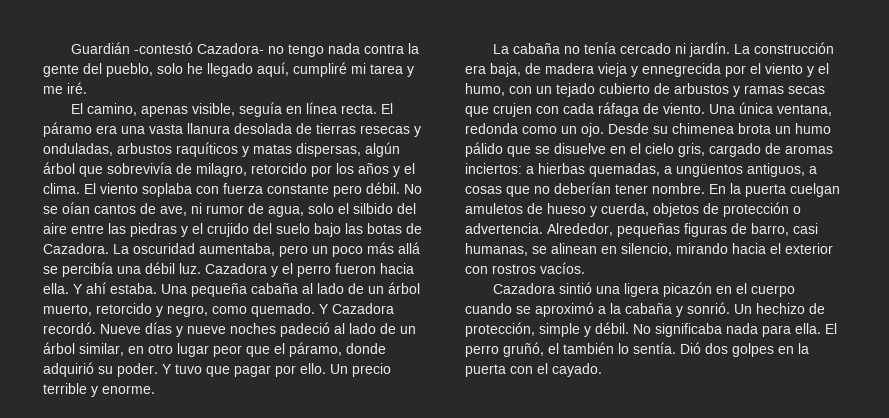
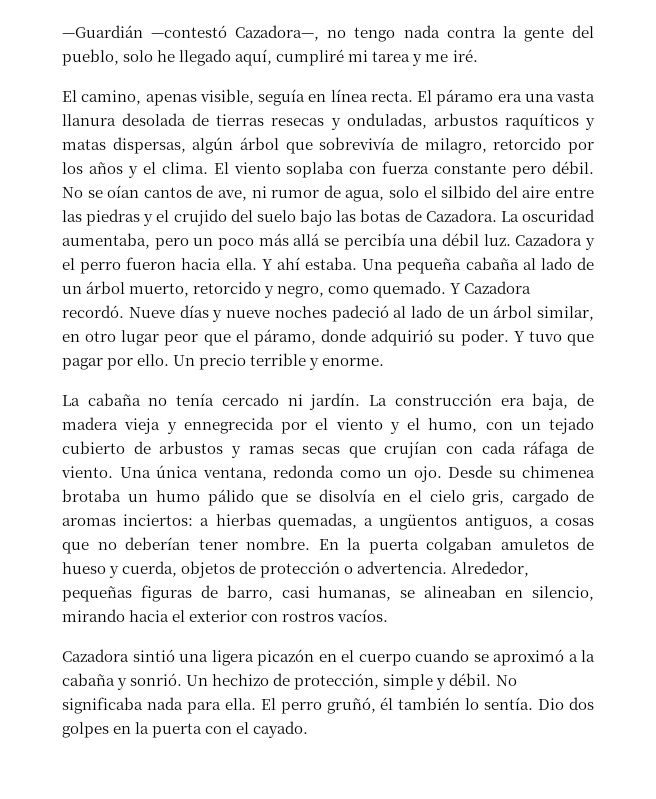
- Guardián -contestó Cazadora- no tengo nada contra la gente del pueblo, solo he llegado aquí, cumpliré mi tarea y me iré.
+ —Guardián —contestó Cazadora—, no tengo nada contra la gente del pueblo, solo he llegado aquí, cumpliré mi tarea y me iré.
- La construcción era baja, de madera vieja y ennegrecida por el viento y el humo, con un tejado cubierto de arbustos y ramas secas que crujen con cada ráfaga de viento.
+ La construcción era baja, de madera vieja y ennegrecida por el viento y el humo, con un tejado cubierto de arbustos y ramas secas que crujían con cada ráfaga de viento.
- Desde su chimenea brota un humo pálido que se disuelve en el cielo gris, cargado de aromas inciertos: a hierbas quemadas, a ungüentos antiguos, a cosas que no deberían tener nombre.
+ Desde su chimenea brotaba un humo pálido que se disolvía en el cielo gris, cargado de aromas inciertos: a hierbas quemadas, a ungüentos antiguos, a cosas que no deberían tener nombre.
- En la puerta cuelgan amuletos de hueso y cuerda, objetos de protección o advertencia.
+ En la puerta colgaban amuletos de hueso y cuerda, objetos de protección o advertencia.
- Alrededor, pequeñas figuras de barro, casi humanas, se alinean en silencio, mirando hacia el exterior con rostros vacíos.
+ Alrededor, pequeñas figuras de barro, casi humanas, se alineaban en silencio, mirando hacia el exterior con rostros vacíos.
- El perro gruñó, el también lo sentía.
+ El perro gruñó, él también lo sentía.
- Dió dos golpes en la puerta con el cayado.
+ Dio dos golpes en la puerta con el cayado.

